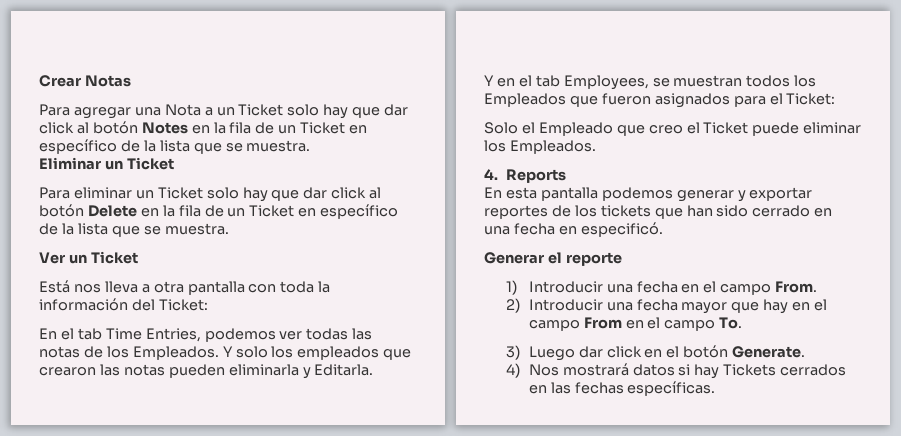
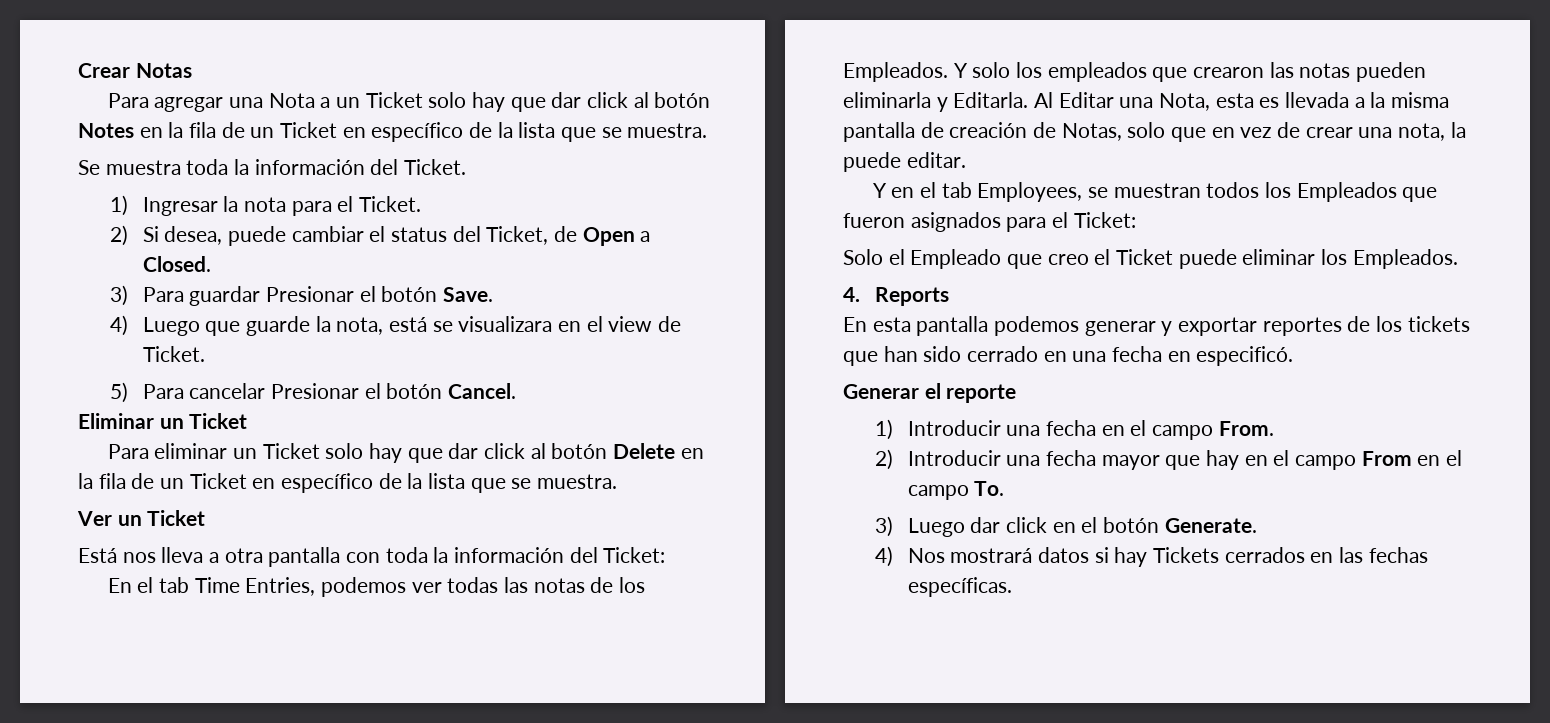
+ Se muestra toda la información del Ticket.
+ 1) Ingresar la nota para el Ticket.
+ 2) Si desea, puede cambiar el status del Ticket, de Open a Closed.
+ 3) Para guardar Presionar el botón Save.
+ 4) Luego que guarde la nota, está se visualizara en el view de Ticket.
+ 5) Para cancelar Presionar el botón Cancel.
+ Al Editar una Nota, esta es llevada a la misma pantalla de creación de Notas, solo que en vez de crear una nota, la puede editar.

